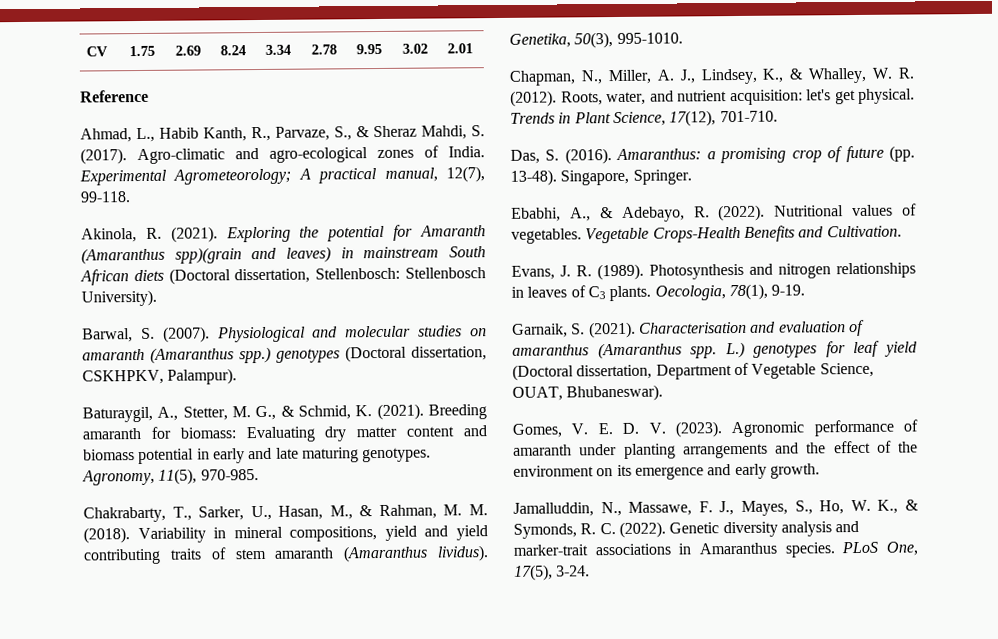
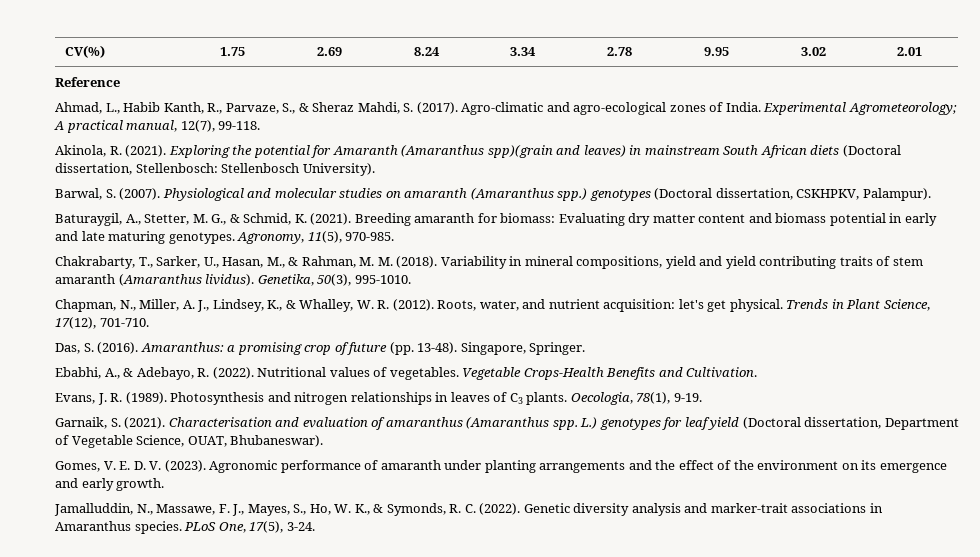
- CV | 1.75 | 2.69 | 8.24 | 3.34 | 2.78 | 9.95 | 3.02 | 2.01
+ CV(%) | 1.75 | 2.69 | 8.24 | 3.34 | 2.78 | 9.95 | 3.02 | 2.01

